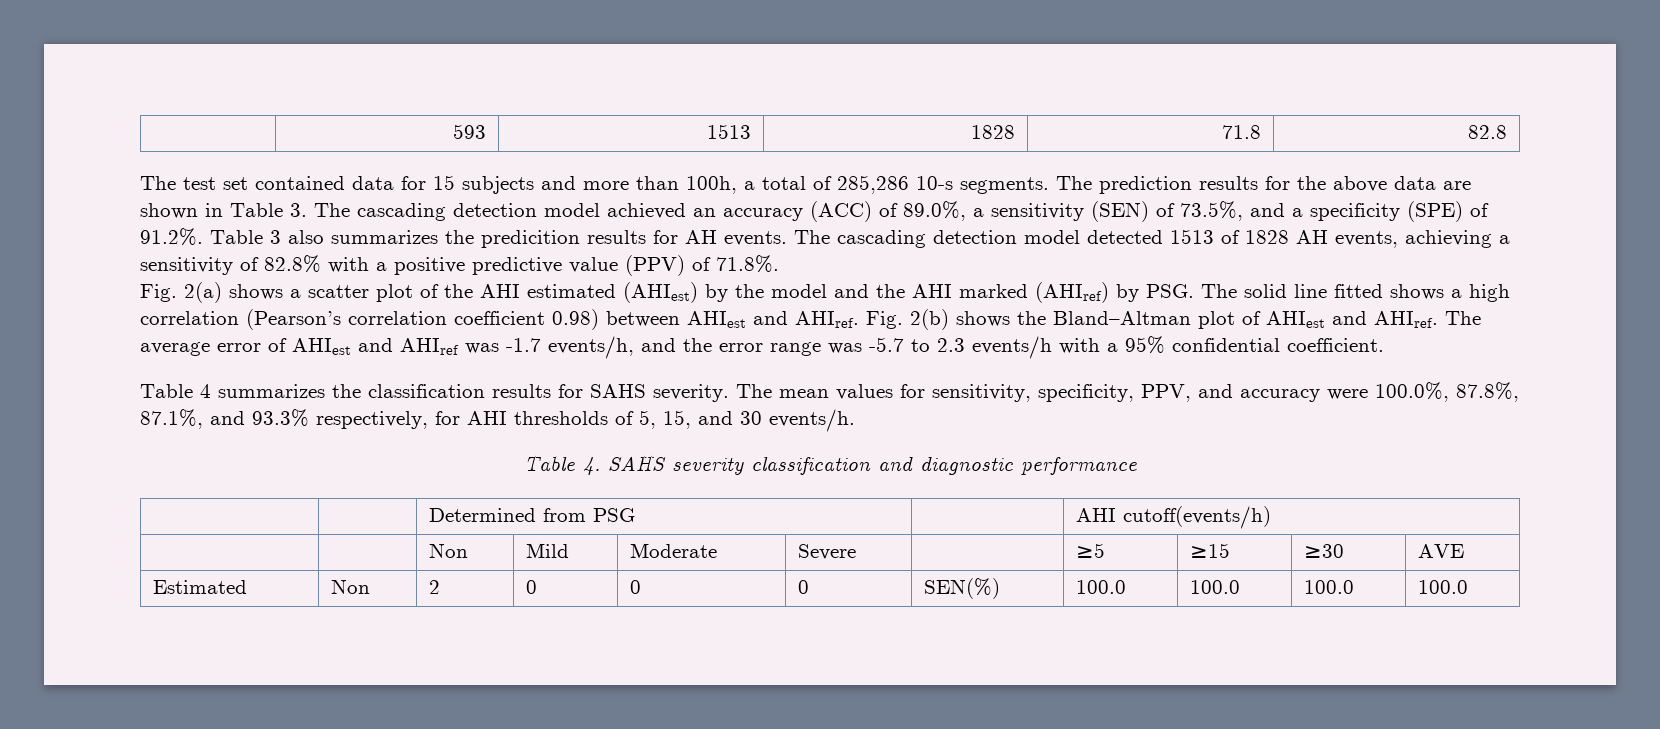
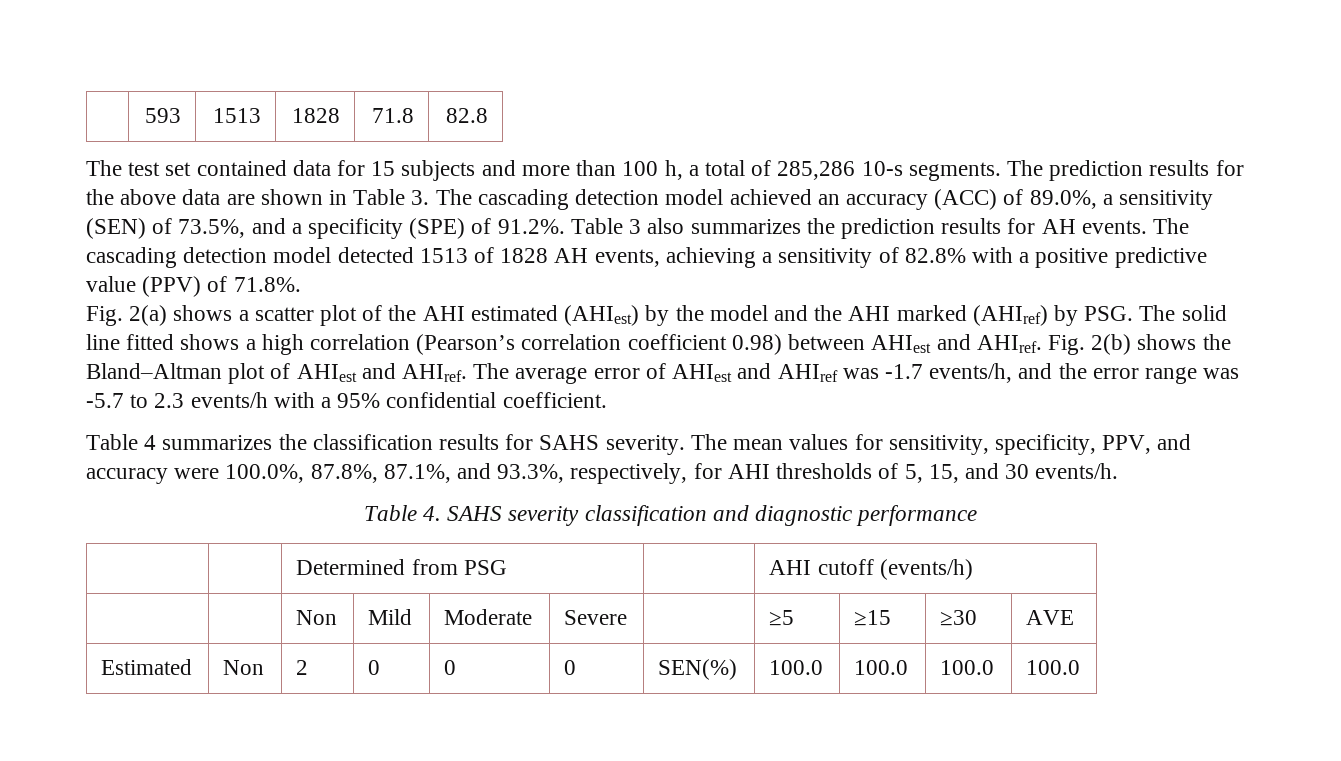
- The test set contained data for 15 subjects and more than 100h, a total of 285,286 10-s segments.
+ The test set contained data for 15 subjects and more than 100 h, a total of 285,286 10-s segments.
- The prediction results for the above data are shown in Table 3. The cascading detection model achieved an accuracy (ACC) of 89.0%, a sensitivity (SEN) of 73.5%, and a specificity (SPE) of 91.2%. Table 3 also summarizes the predicition results for AH events.
+ The prediction results for the above data are shown in Table 3. The cascading detection model achieved an accuracy (ACC) of 89.0%, a sensitivity (SEN) of 73.5%, and a specificity (SPE) of 91.2%. Table 3 also summarizes the prediction results for AH events.
- The mean values for sensitivity, specificity, PPV, and accuracy were 100.0%, 87.8%, 87.1%, and 93.3% respectively, for AHI thresholds of 5, 15, and 30 events/h.
+ The mean values for sensitivity, specificity, PPV, and accuracy were 100.0%, 87.8%, 87.1%, and 93.3%, respectively, for AHI thresholds of 5, 15, and 30 events/h.
- | | Determined from PSG | | AHI cutoff(events/h)
+ | | Determined from PSG | | AHI cutoff (events/h)

